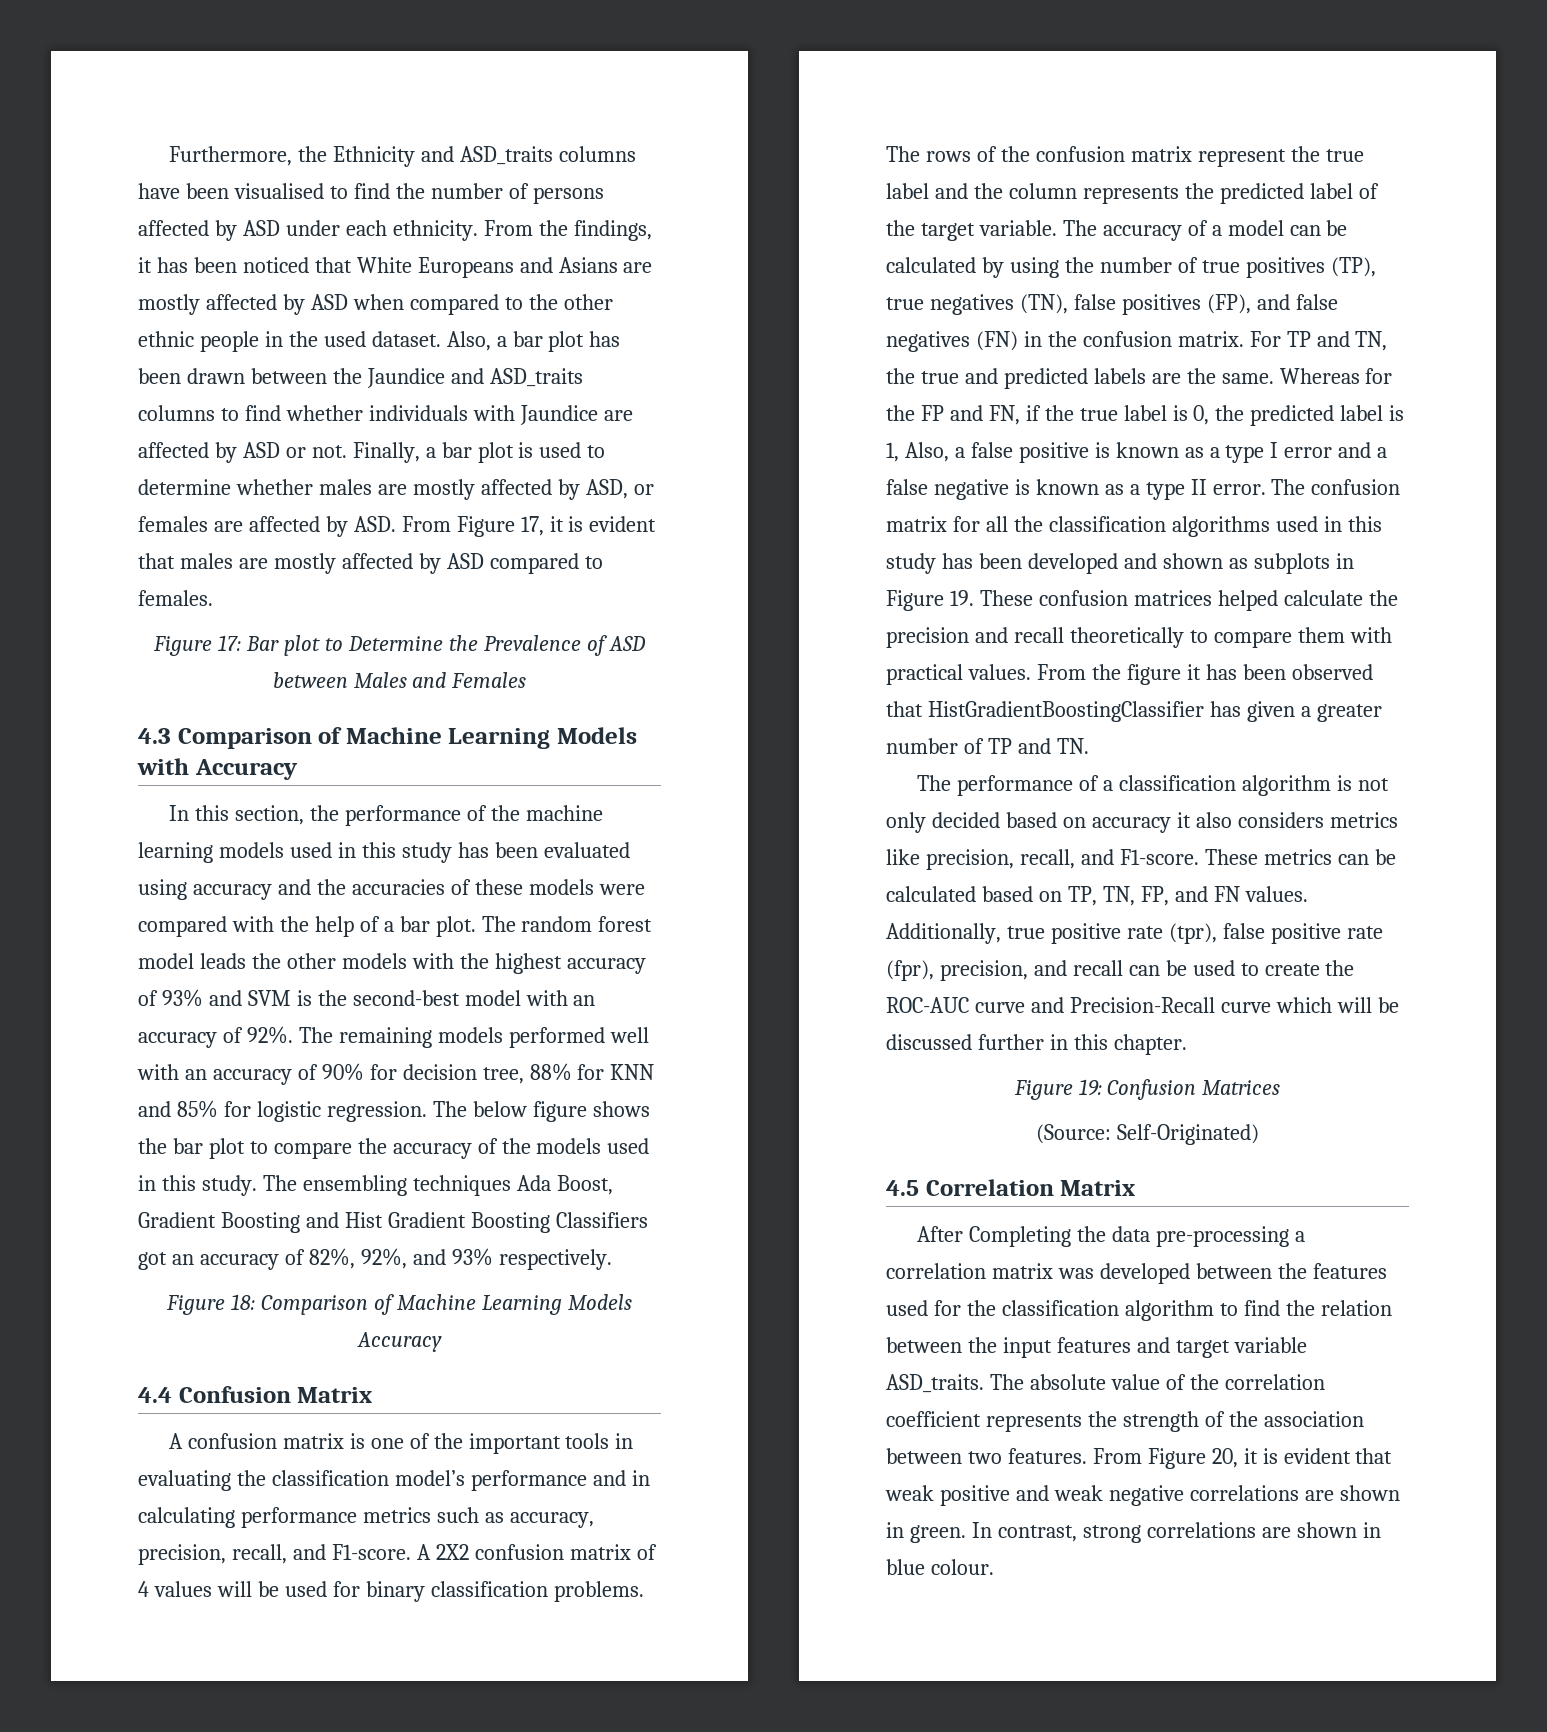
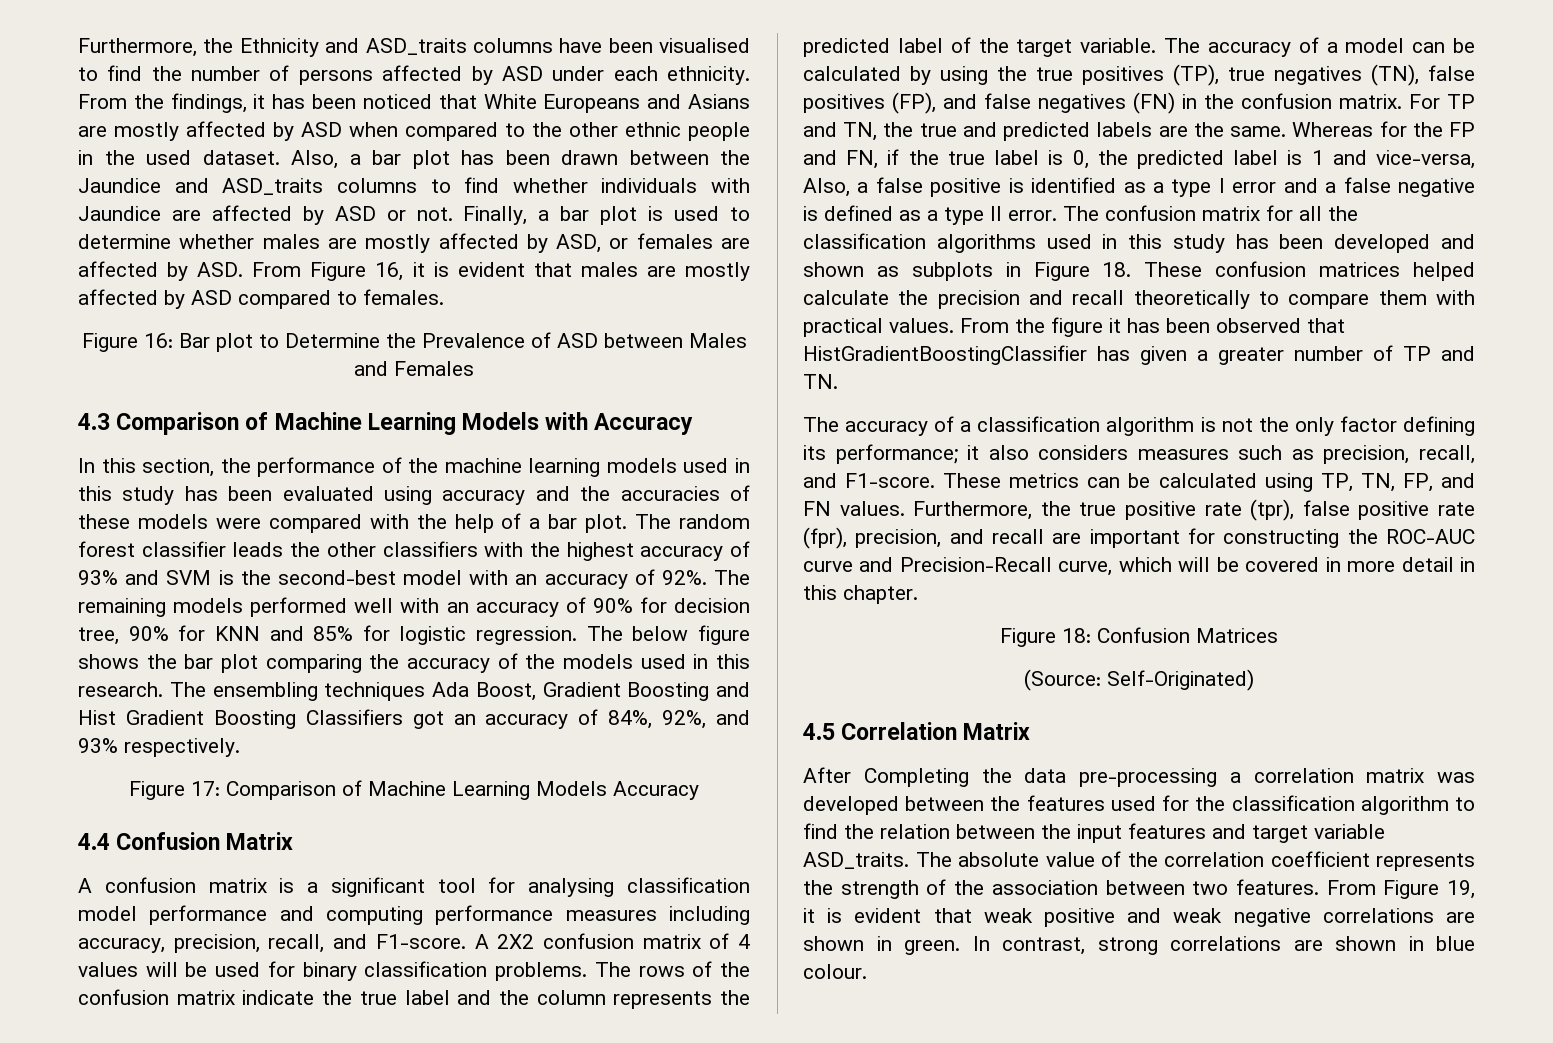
- Finally, a bar plot is used to determine whether males are mostly affected by ASD, or females are affected by ASD. From Figure 17, it is evident that males are mostly affected by ASD compared to females.
+ Finally, a bar plot is used to determine whether males are mostly affected by ASD, or females are affected by ASD. From Figure 16, it is evident that males are mostly affected by ASD compared to females.
- Figure 17: Bar plot to Determine the Prevalence of ASD between Males and Females
+ Figure 16: Bar plot to Determine the Prevalence of ASD between Males and Females
- The random forest model leads the other models with the highest accuracy of 93% and SVM is the second-best model with an accuracy of 92%.
+ The random forest classifier leads the other classifiers with the highest accuracy of 93% and SVM is the second-best model with an accuracy of 92%.
- The remaining models performed well with an accuracy of 90% for decision tree, 88% for KNN and 85% for logistic regression.
+ The remaining models performed well with an accuracy of 90% for decision tree, 90% for KNN and 85% for logistic regression.
- The below figure shows the bar plot to compare the accuracy of the models used in this study.
+ The below figure shows the bar plot comparing the accuracy of the models used in this research.
- The ensembling techniques Ada Boost, Gradient Boosting and Hist Gradient Boosting Classifiers got an accuracy of 82%, 92%, and 93% respectively.
+ The ensembling techniques Ada Boost, Gradient Boosting and Hist Gradient Boosting Classifiers got an accuracy of 84%, 92%, and 93% respectively.
- Figure 18: Comparison of Machine Learning Models Accuracy
+ Figure 17: Comparison of Machine Learning Models Accuracy
- A confusion matrix is one of the important tools in evaluating the classification model’s performance and in calculating performance metrics such as accuracy, precision, recall, and F1-score.
+ A confusion matrix is a significant tool for analysing classification model performance and computing performance measures including accuracy, precision, recall, and F1-score.
- The rows of the confusion matrix represent the true label and the column represents the predicted label of the target variable.
+ The rows of the confusion matrix indicate the true label and the column represents the predicted label of the target variable.
- The accuracy of a model can be calculated by using the number of true positives (TP), true negatives (TN), false positives (FP), and false negatives (FN) in the confusion matrix.
+ The accuracy of a model can be calculated by using the true positives (TP), true negatives (TN), false positives (FP), and false negatives (FN) in the confusion matrix.
- Whereas for the FP and FN, if the true label is 0, the predicted label is 1, Also, a false positive is known as a type I error and a false negative is known as a type II error.
+ Whereas for the FP and FN, if the true label is 0, the predicted label is 1 and vice-versa, Also, a false positive is identified as a type I error and a false negative is defined as a type II error.
- The confusion matrix for all the classification algorithms used in this study has been developed and shown as subplots in Figure 19. These confusion matrices helped calculate the precision and recall theoretically to compare them with practical values.
+ The confusion matrix for all the classification algorithms used in this study has been developed and shown as subplots in Figure 18. These confusion matrices helped calculate the precision and recall theoretically to compare them with practical values.
- The performance of a classification algorithm is not only decided based on accuracy it also considers metrics like precision, recall, and F1-score.
+ The accuracy of a classification algorithm is not the only factor defining its performance; it also considers measures such as precision, recall, and F1-score.
- These metrics can be calculated based on TP, TN, FP, and FN values.
+ These metrics can be calculated using TP, TN, FP, and FN values.
- Additionally, true positive rate (tpr), false positive rate (fpr), precision, and recall can be used to create the ROC-AUC curve and Precision-Recall curve which will be discussed further in this chapter.
+ Furthermore, the true positive rate (tpr), false positive rate (fpr), precision, and recall are important for constructing the ROC-AUC curve and Precision-Recall curve, which will be covered in more detail in this chapter.
- Figure 19: Confusion Matrices
+ Figure 18: Confusion Matrices
- From Figure 20, it is evident that weak positive and weak negative correlations are shown in green.
+ From Figure 19, it is evident that weak positive and weak negative correlations are shown in green.

